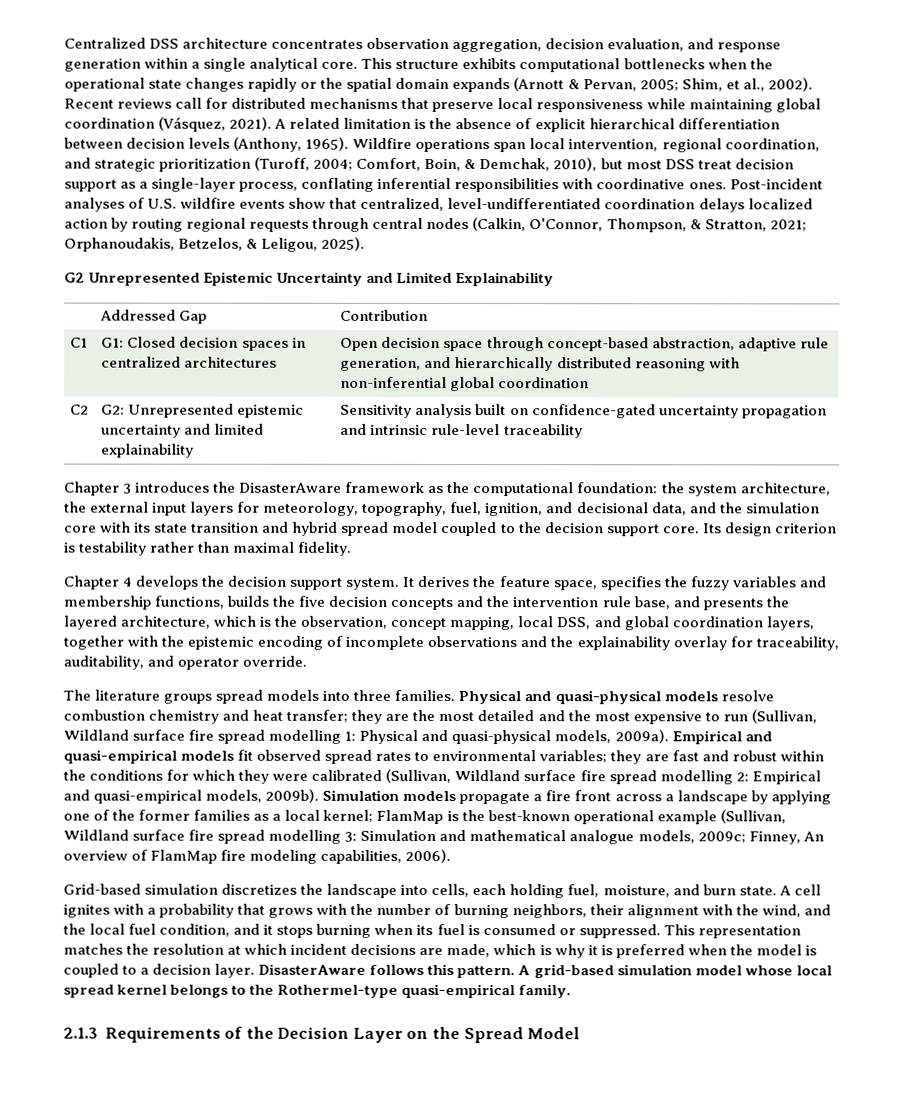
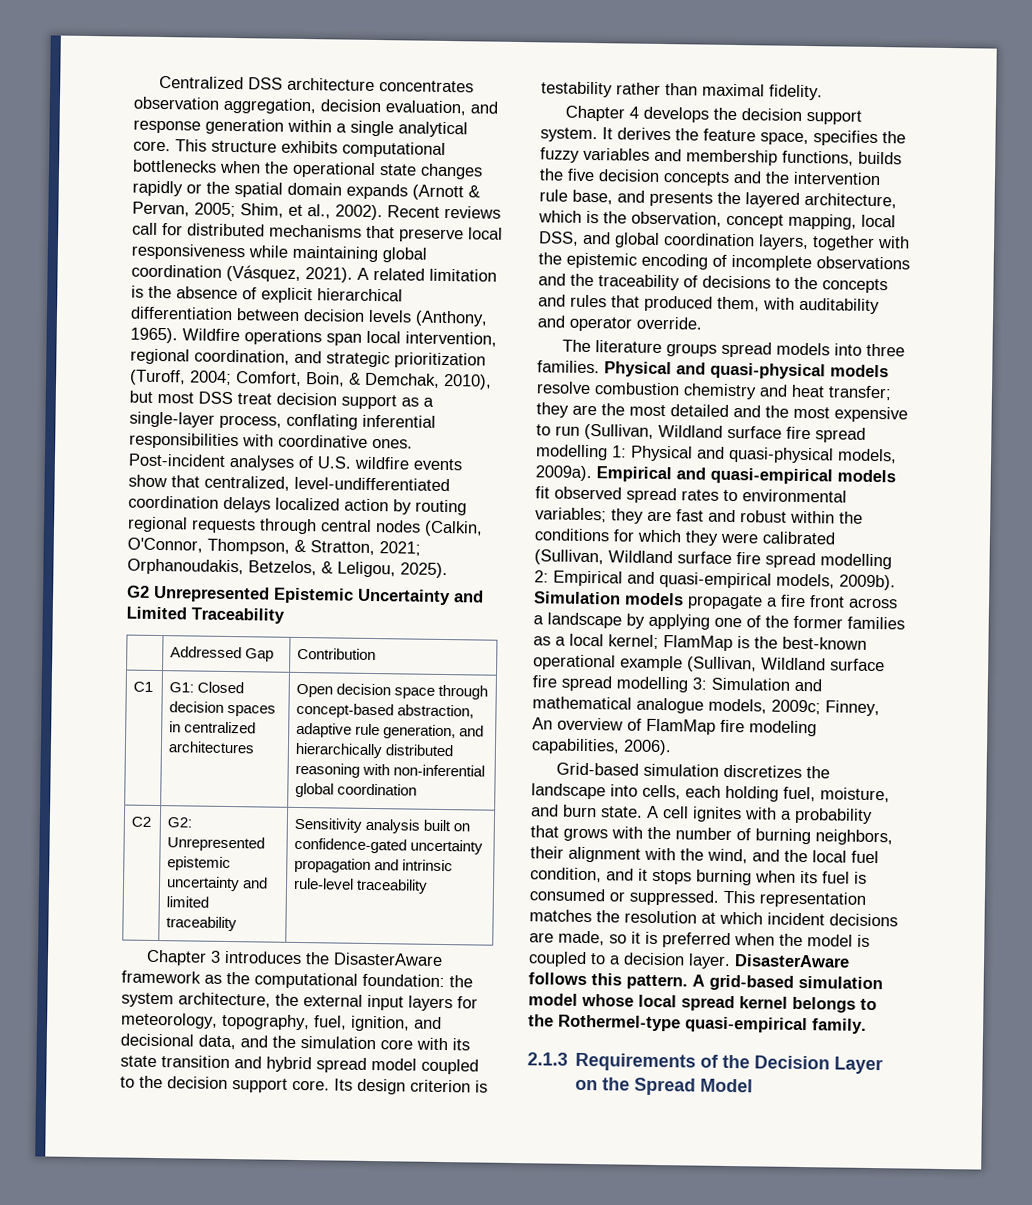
- G2 Unrepresented Epistemic Uncertainty and Limited Explainability
+ G2 Unrepresented Epistemic Uncertainty and Limited Traceability
- C2 | G2: Unrepresented epistemic uncertainty and limited explainability | Sensitivity analysis built on confidence-gated uncertainty propagation and intrinsic rule-level traceability
+ C2 | G2: Unrepresented epistemic uncertainty and limited traceability | Sensitivity analysis built on confidence-gated uncertainty propagation and intrinsic rule-level traceability
- It derives the feature space, specifies the fuzzy variables and membership functions, builds the five decision concepts and the intervention rule base, and presents the layered architecture, which is the observation, concept mapping, local DSS, and global coordination layers, together with the epistemic encoding of incomplete observations and the explainability overlay for traceability, auditability, and operator override.
+ It derives the feature space, specifies the fuzzy variables and membership functions, builds the five decision concepts and the intervention rule base, and presents the layered architecture, which is the observation, concept mapping, local DSS, and global coordination layers, together with the epistemic encoding of incomplete observations and the traceability of decisions to the concepts and rules that produced them, with auditability and operator override.
- This representation matches the resolution at which incident decisions are made, which is why it is preferred when the model is coupled to a decision layer.
+ This representation matches the resolution at which incident decisions are made, so it is preferred when the model is coupled to a decision layer.

